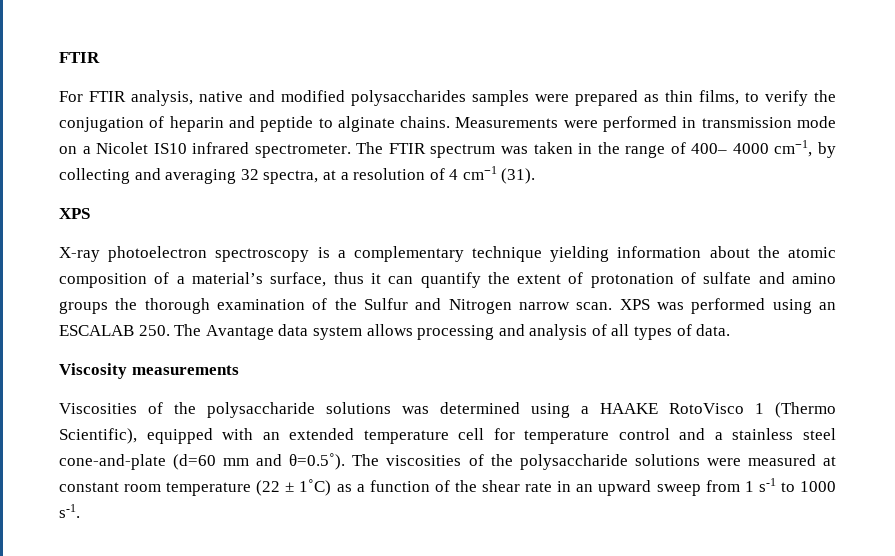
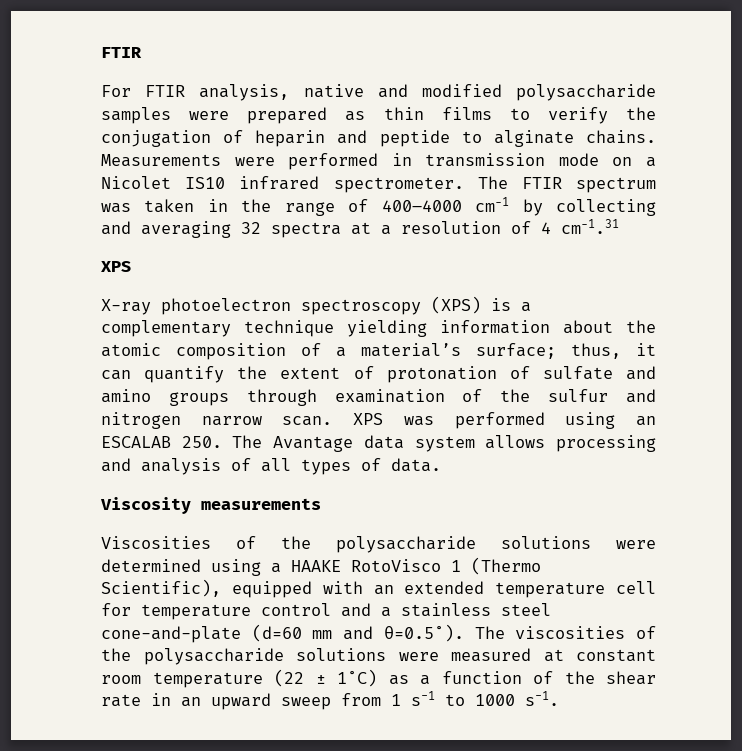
- For FTIR analysis, native and modified polysaccharides samples were prepared as thin films, to verify the conjugation of heparin and peptide to alginate chains.
+ For FTIR analysis, native and modified polysaccharide samples were prepared as thin films to verify the conjugation of heparin and peptide to alginate chains.
- The FTIR spectrum was taken in the range of 400– 4000 cm−1, by collecting and averaging 32 spectra, at a resolution of 4 cm−1 (31).
+ The FTIR spectrum was taken in the range of 400–4000 cm−1 by collecting and averaging 32 spectra at a resolution of 4 cm−1.31
- X-ray photoelectron spectroscopy is a complementary technique yielding information about the atomic composition of a material’s surface, thus it can quantify the extent of protonation of sulfate and amino groups the thorough examination of the Sulfur and Nitrogen narrow scan.
+ X-ray photoelectron spectroscopy (XPS) is a complementary technique yielding information about the atomic composition of a material’s surface; thus, it can quantify the extent of protonation of sulfate and amino groups through examination of the sulfur and nitrogen narrow scan.
- Viscosities of the polysaccharide solutions was determined using a HAAKE RotoVisco 1 (Thermo Scientific), equipped with an extended temperature cell for temperature control and a stainless steel cone-and-plate (d=60 mm and θ=0.5˚). The viscosities of the polysaccharide solutions were measured at constant room temperature (22 ± 1˚C) as a function of the shear rate in an upward sweep from 1 s-1 to 1000 s-1.
+ Viscosities of the polysaccharide solutions were determined using a HAAKE RotoVisco 1 (Thermo Scientific), equipped with an extended temperature cell for temperature control and a stainless steel cone-and-plate (d=60 mm and θ=0.5˚). The viscosities of the polysaccharide solutions were measured at constant room temperature (22 ± 1˚C) as a function of the shear rate in an upward sweep from 1 s-1 to 1000 s-1.

